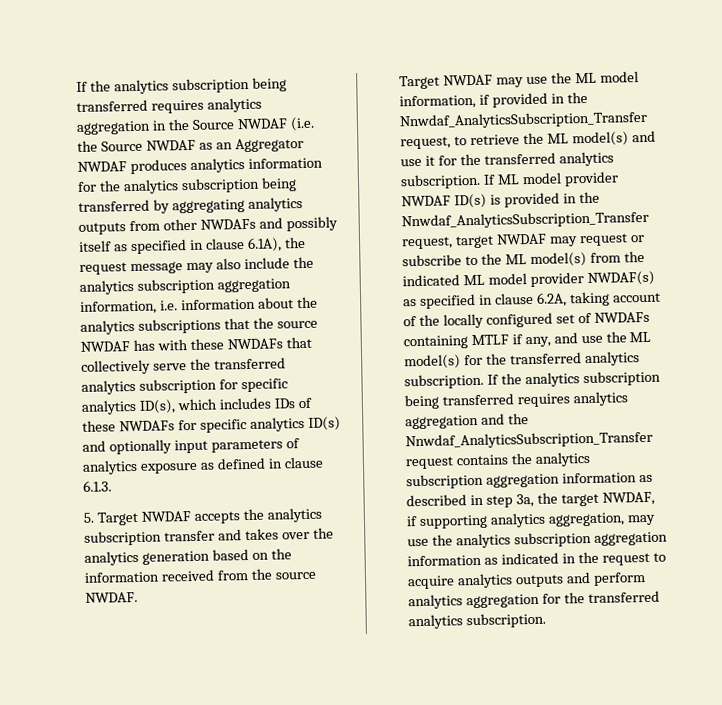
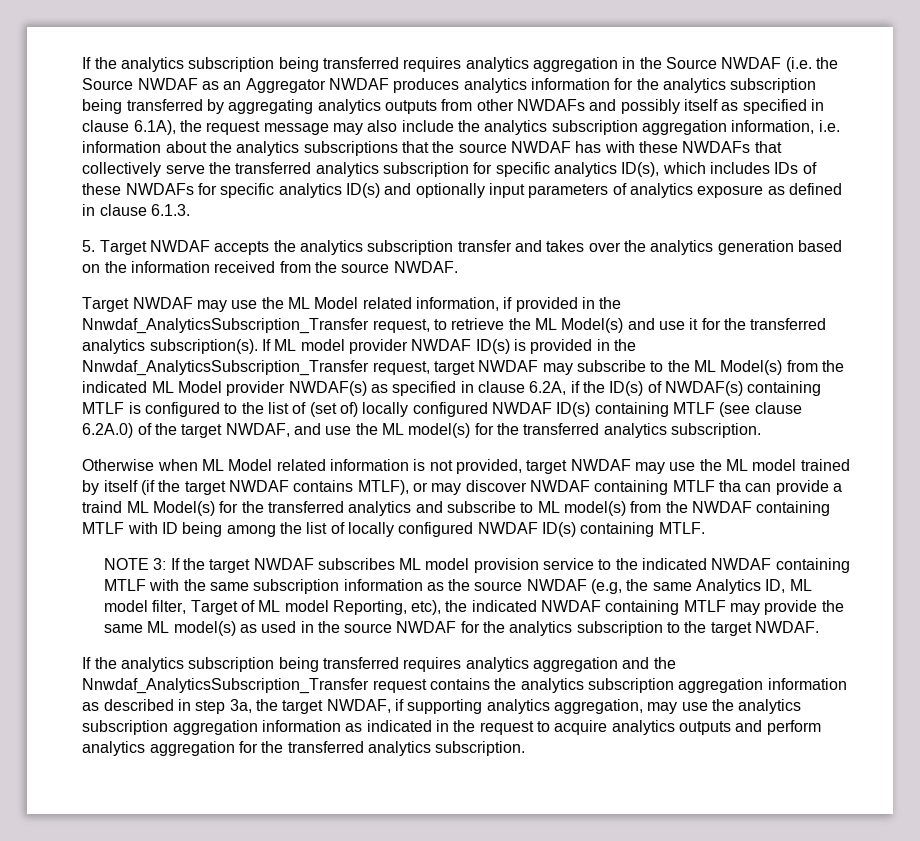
- Target NWDAF may use the ML model information, if provided in the Nnwdaf_AnalyticsSubscription_Transfer request, to retrieve the ML model(s) and use it for the transferred analytics subscription.
+ Target NWDAF may use the ML Model related information, if provided in the Nnwdaf_AnalyticsSubscription_Transfer request, to retrieve the ML Model(s) and use it for the transferred analytics subscription(s).
- If ML model provider NWDAF ID(s) is provided in the Nnwdaf_AnalyticsSubscription_Transfer request, target NWDAF may request or subscribe to the ML model(s) from the indicated ML model provider NWDAF(s) as specified in clause 6.2A, taking account of the locally configured set of NWDAFs containing MTLF if any, and use the ML model(s) for the transferred analytics subscription. If the analytics subscription being transferred requires analytics aggregation and the Nnwdaf_AnalyticsSubscription_Transfer request contains the analytics subscription aggregation information as described in step 3a, the target NWDAF, if supporting analytics aggregation, may use the analytics subscription aggregation information as indicated in the request to acquire analytics outputs and perform analytics aggregation for the transferred analytics subscription.
+ If ML model provider NWDAF ID(s) is provided in the Nnwdaf_AnalyticsSubscription_Transfer request, target NWDAF may subscribe to the ML Model(s) from the indicated ML Model provider NWDAF(s) as specified in clause 6.2A, if the ID(s) of NWDAF(s) containing MTLF is configured to the list of (set of) locally configured NWDAF ID(s) containing MTLF (see clause 6.2A.0) of the target NWDAF, and use the ML model(s) for the transferred analytics subscription.
+ Otherwise when ML Model related information is not provided, target NWDAF may use the ML model trained by itself (if the target NWDAF contains MTLF), or may discover NWDAF containing MTLF tha can provide a traind ML Model(s) for the transferred analytics and subscribe to ML model(s) from the NWDAF containing MTLF with ID being among the list of locally configured NWDAF ID(s) containing MTLF.
+ NOTE 3: If the target NWDAF subscribes ML model provision service to the indicated NWDAF containing MTLF with the same subscription information as the source NWDAF (e.g, the same Analytics ID, ML model filter, Target of ML model Reporting, etc), the indicated NWDAF containing MTLF may provide the same ML model(s) as used in the source NWDAF for the analytics subscription to the target NWDAF.
+ If the analytics subscription being transferred requires analytics aggregation and the Nnwdaf_AnalyticsSubscription_Transfer request contains the analytics subscription aggregation information as described in step 3a, the target NWDAF, if supporting analytics aggregation, may use the analytics subscription aggregation information as indicated in the request to acquire analytics outputs and perform analytics aggregation for the transferred analytics subscription.

